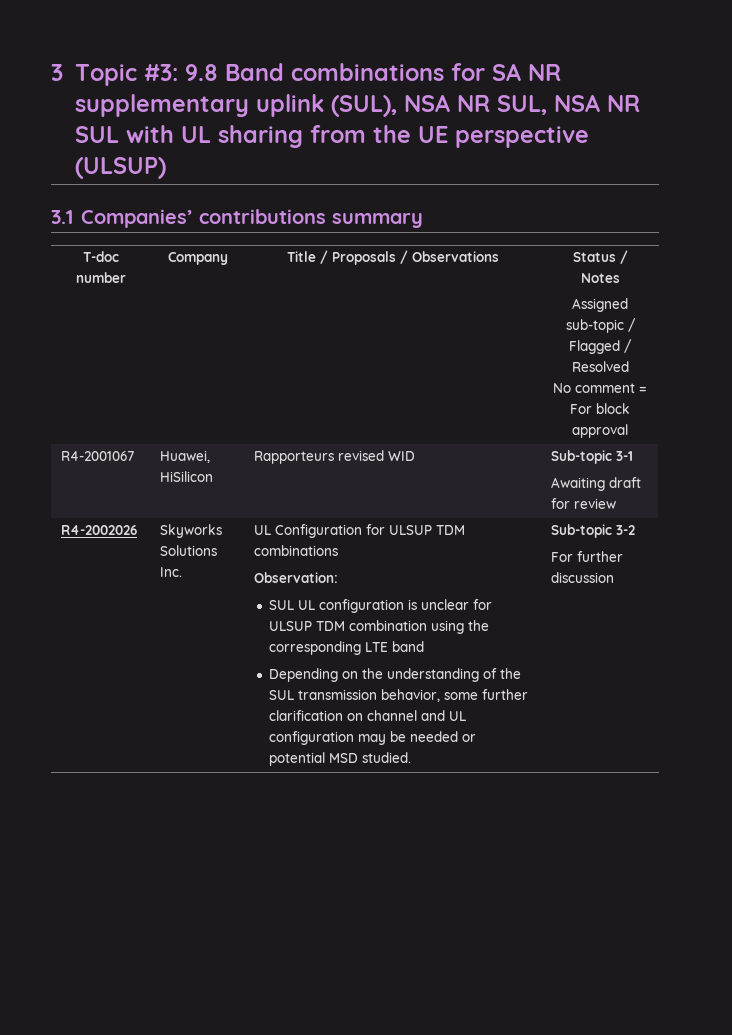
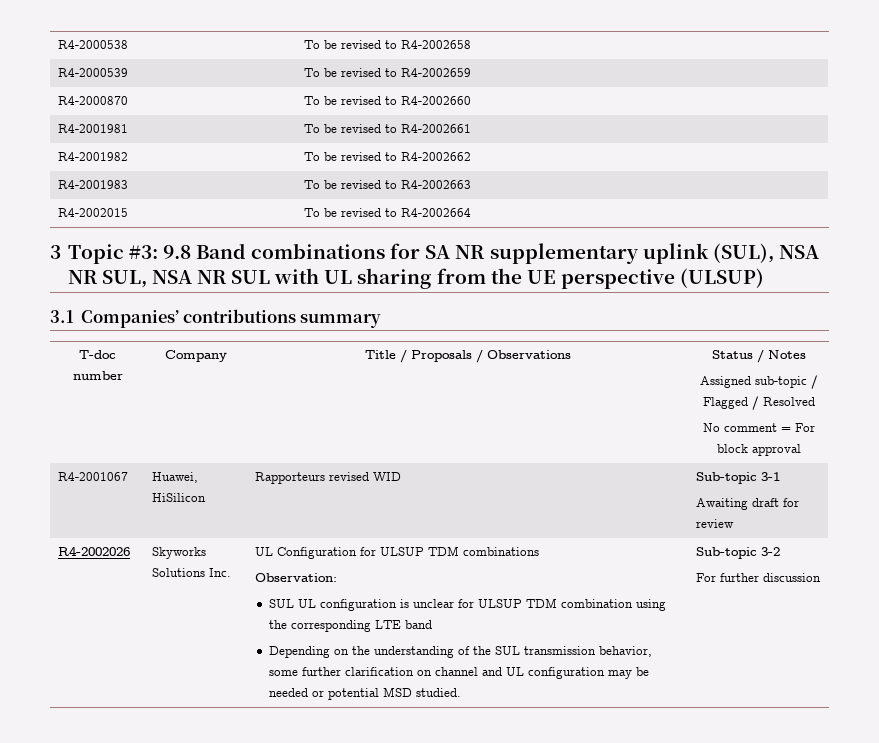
+ R4-2000538 | To be revised to R4-2002658
+ R4-2000539 | To be revised to R4-2002659
+ R4-2000870 | To be revised to R4-2002660
+ R4-2001981 | To be revised to R4-2002661
+ R4-2001982 | To be revised to R4-2002662
+ R4-2001983 | To be revised to R4-2002663
+ R4-2002015 | To be revised to R4-2002664

